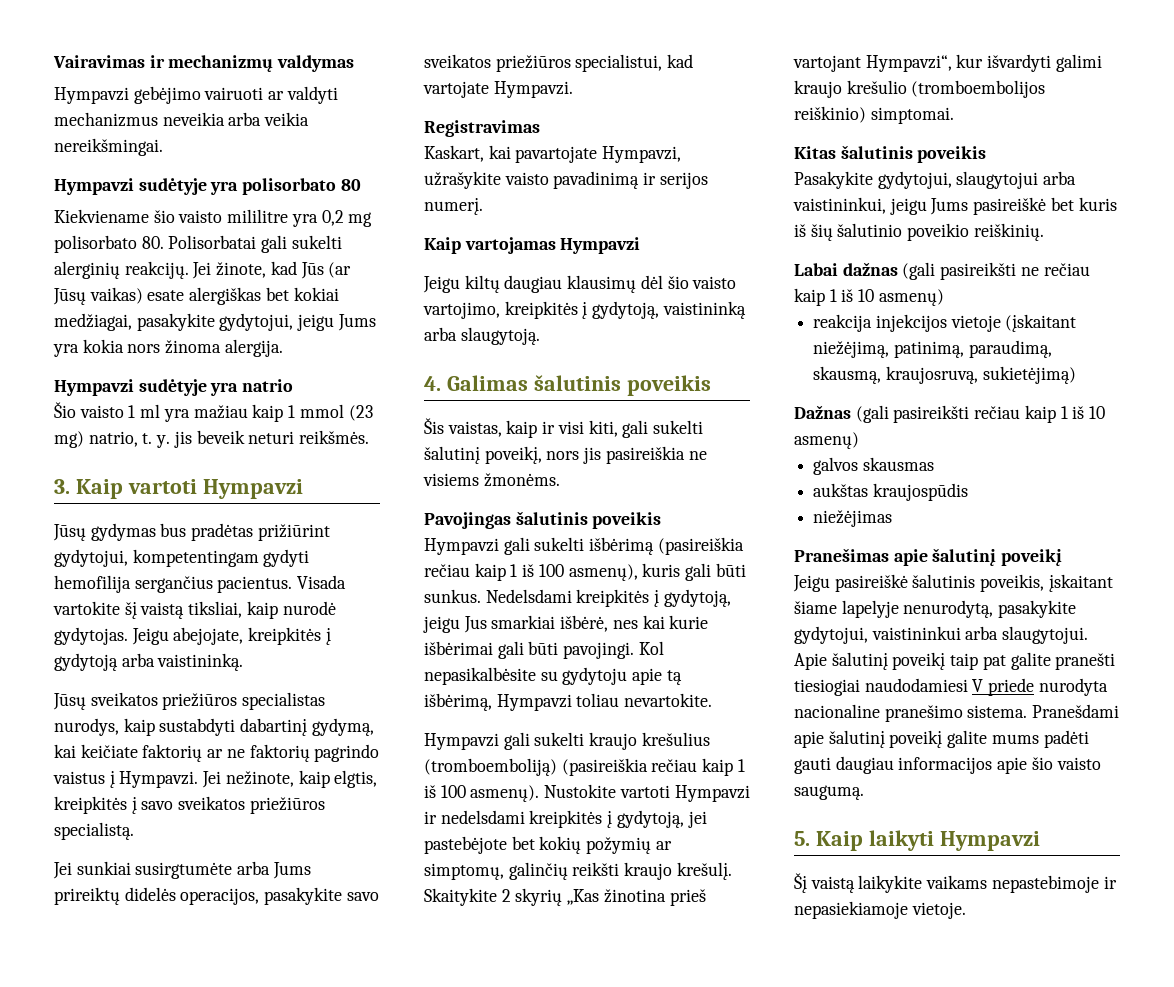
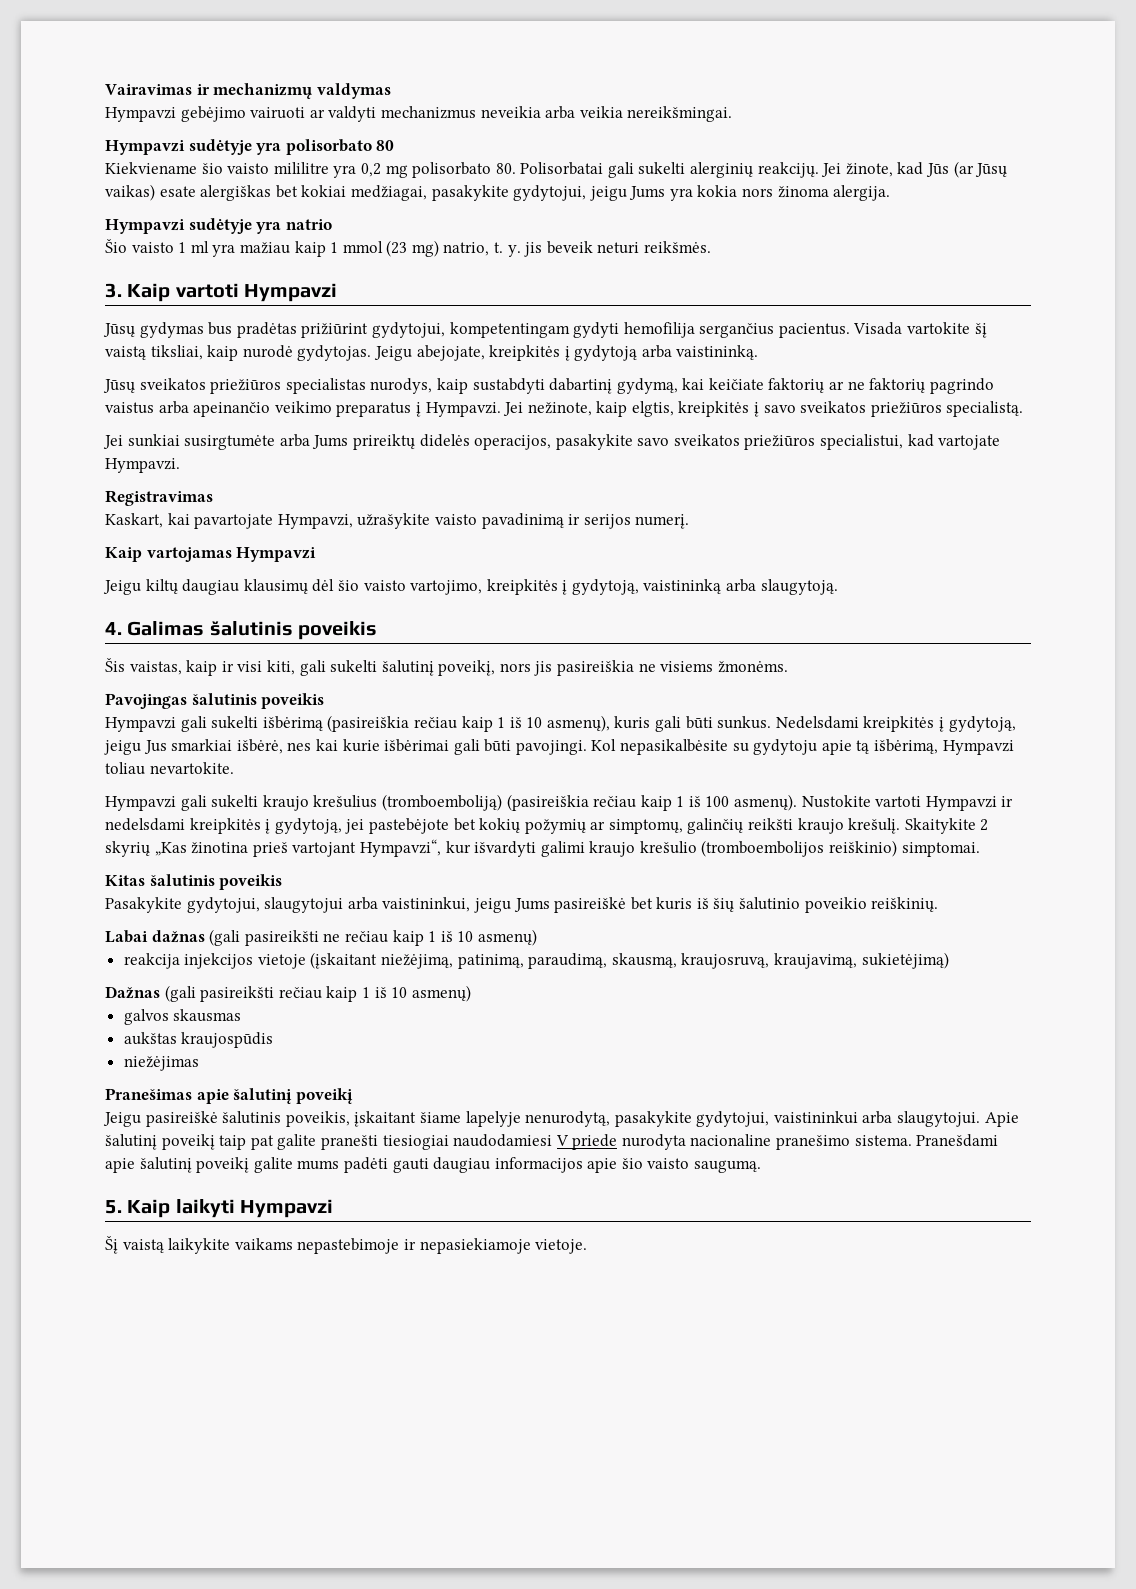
- Jūsų sveikatos priežiūros specialistas nurodys, kaip sustabdyti dabartinį gydymą, kai keičiate faktorių ar ne faktorių pagrindo vaistus į Hympavzi.
+ Jūsų sveikatos priežiūros specialistas nurodys, kaip sustabdyti dabartinį gydymą, kai keičiate faktorių ar ne faktorių pagrindo vaistus arba apeinančio veikimo preparatus į Hympavzi.
- Hympavzi gali sukelti išbėrimą (pasireiškia rečiau kaip 1 iš 100 asmenų), kuris gali būti sunkus.
+ Hympavzi gali sukelti išbėrimą (pasireiškia rečiau kaip 1 iš 10 asmenų), kuris gali būti sunkus.
- reakcija injekcijos vietoje (įskaitant niežėjimą, patinimą, paraudimą, skausmą, kraujosruvą, sukietėjimą)
+ reakcija injekcijos vietoje (įskaitant niežėjimą, patinimą, paraudimą, skausmą, kraujosruvą, kraujavimą, sukietėjimą)

